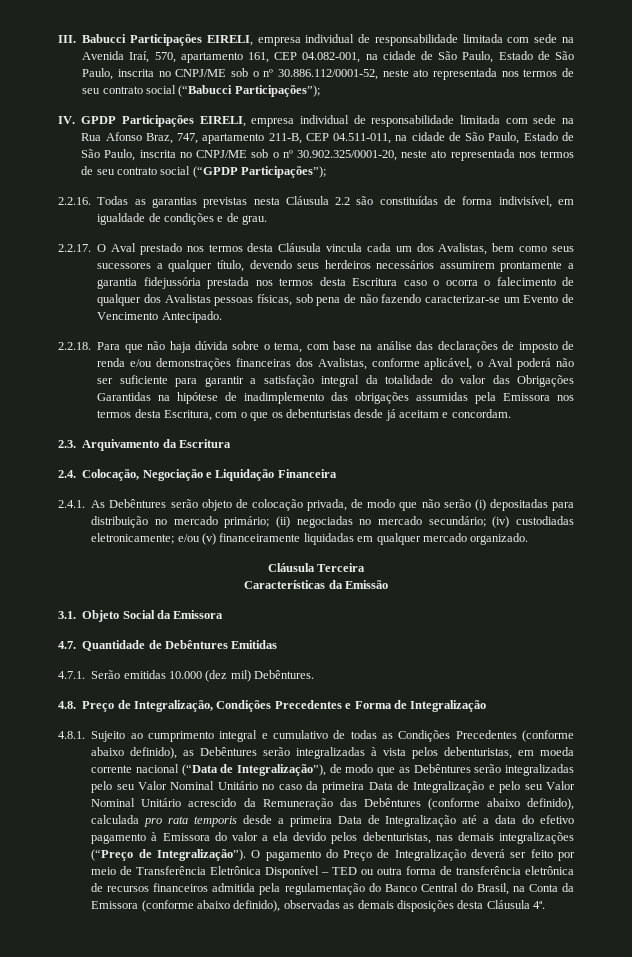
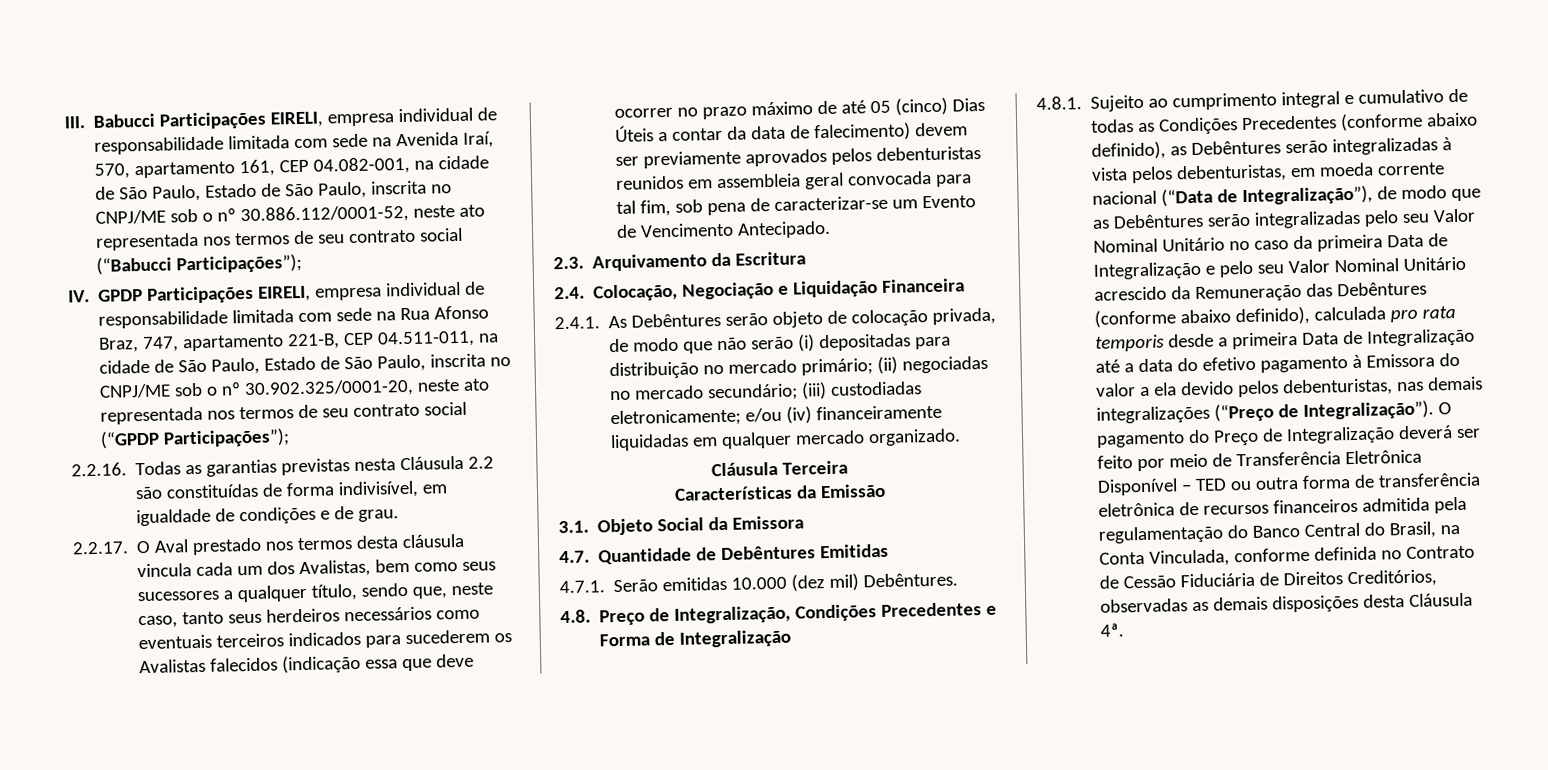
- IV. GPDP Participações EIRELI, empresa individual de responsabilidade limitada com sede na Rua Afonso Braz, 747, apartamento 211-B, CEP 04.511-011, na cidade de São Paulo, Estado de São Paulo, inscrita no CNPJ/ME sob o nº 30.902.325/0001-20, neste ato representada nos termos de seu contrato social (“GPDP Participações”);
+ IV. GPDP Participações EIRELI, empresa individual de responsabilidade limitada com sede na Rua Afonso Braz, 747, apartamento 221-B, CEP 04.511-011, na cidade de São Paulo, Estado de São Paulo, inscrita no CNPJ/ME sob o nº 30.902.325/0001-20, neste ato representada nos termos de seu contrato social (“GPDP Participações”);
- 2.2.17. O Aval prestado nos termos desta Cláusula vincula cada um dos Avalistas, bem como seus sucessores a qualquer título, devendo seus herdeiros necessários assumirem prontamente a garantia fidejussória prestada nos termos desta Escritura caso o ocorra o falecimento de qualquer dos Avalistas pessoas físicas, sob pena de não fazendo caracterizar-se um Evento de Vencimento Antecipado.
+ 2.2.17. O Aval prestado nos termos desta cláusula vincula cada um dos Avalistas, bem como seus sucessores a qualquer título, sendo que, neste caso, tanto seus herdeiros necessários como eventuais terceiros indicados para sucederem os Avalistas falecidos (indicação essa que deve ocorrer no prazo máximo de até 05 (cinco) Dias Úteis a contar da data de falecimento) devem ser previamente aprovados pelos debenturistas reunidos em assembleia geral convocada para tal fim, sob pena de caracterizar-se um Evento de Vencimento Antecipado.
- 2.2.18. Para que não haja dúvida sobre o tema, com base na análise das declarações de imposto de renda e/ou demonstrações financeiras dos Avalistas, conforme aplicável, o Aval poderá não ser suficiente para garantir a satisfação integral da totalidade do valor das Obrigações Garantidas na hipótese de inadimplemento das obrigações assumidas pela Emissora nos termos desta Escritura, com o que os debenturistas desde já aceitam e concordam.
- 2.4.1. As Debêntures serão objeto de colocação privada, de modo que não serão (i) depositadas para distribuição no mercado primário; (ii) negociadas no mercado secundário; (iv) custodiadas eletronicamente; e/ou (v) financeiramente liquidadas em qualquer mercado organizado.
+ 2.4.1. As Debêntures serão objeto de colocação privada, de modo que não serão (i) depositadas para distribuição no mercado primário; (ii) negociadas no mercado secundário; (iii) custodiadas eletronicamente; e/ou (iv) financeiramente liquidadas em qualquer mercado organizado.
- O pagamento do Preço de Integralização deverá ser feito por meio de Transferência Eletrônica Disponível – TED ou outra forma de transferência eletrônica de recursos financeiros admitida pela regulamentação do Banco Central do Brasil, na Conta da Emissora (conforme abaixo definido), observadas as demais disposições desta Cláusula 4ª.
+ O pagamento do Preço de Integralização deverá ser feito por meio de Transferência Eletrônica Disponível – TED ou outra forma de transferência eletrônica de recursos financeiros admitida pela regulamentação do Banco Central do Brasil, na Conta Vinculada, conforme definida no Contrato de Cessão Fiduciária de Direitos Creditórios, observadas as demais disposições desta Cláusula 4ª.

